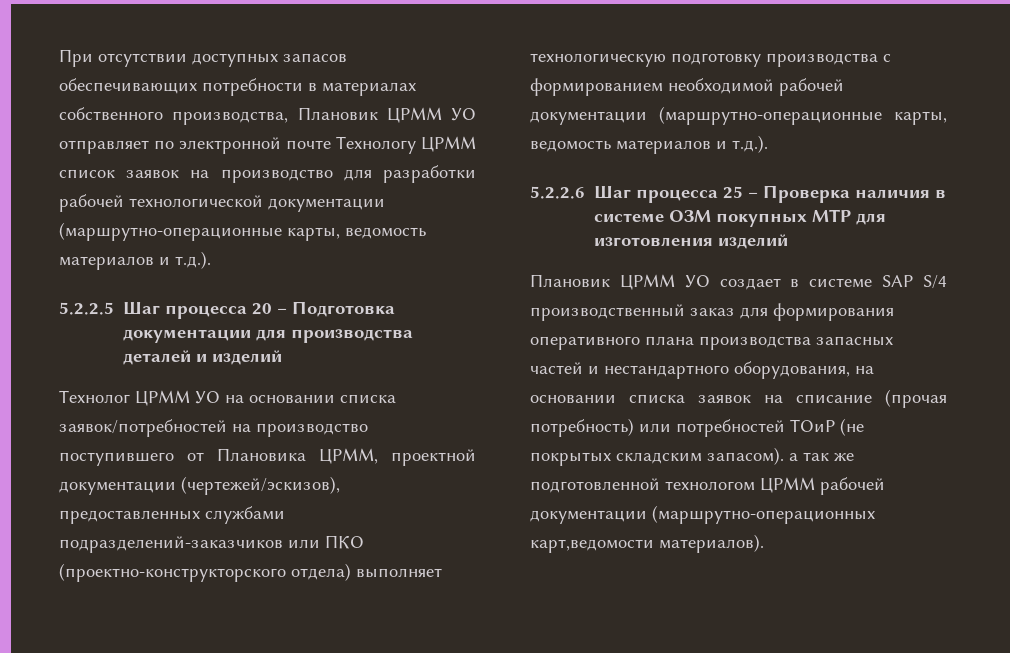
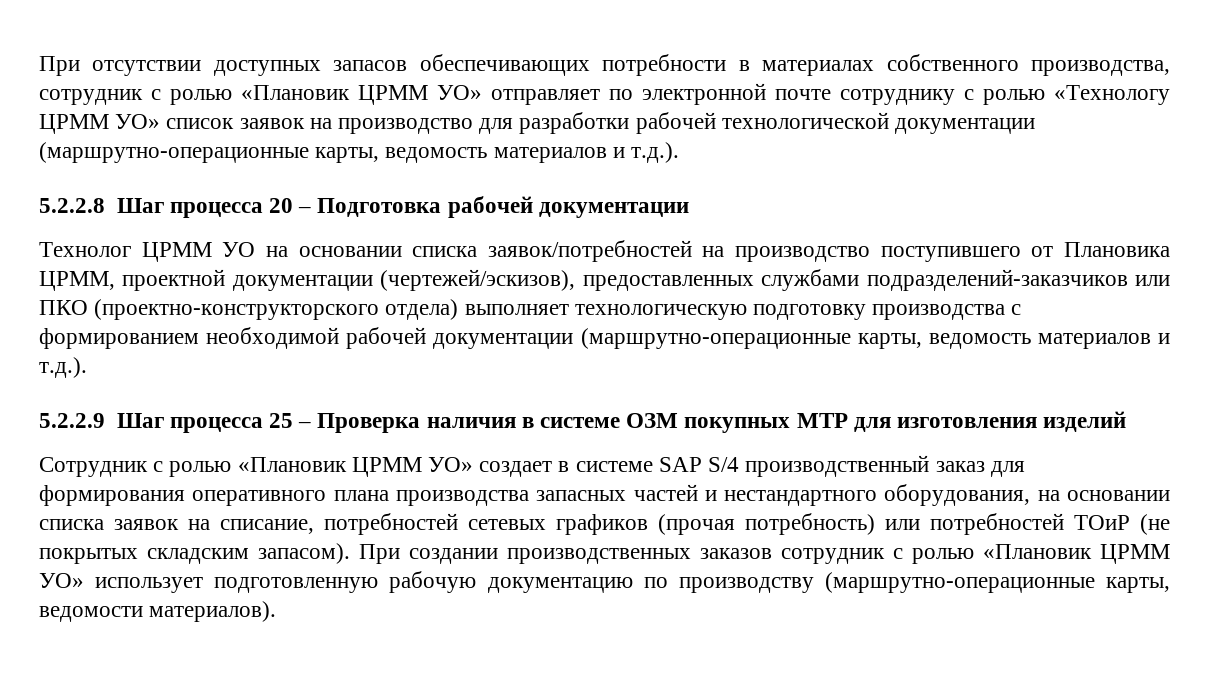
- При отсутствии доступных запасов обеспечивающих потребности в материалах собственного производства, Плановик ЦРММ УО отправляет по электронной почте Технологу ЦРММ список заявок на производство для разработки рабочей технологической документации (маршрутно-операционные карты, ведомость материалов и т.д.).
+ При отсутствии доступных запасов обеспечивающих потребности в материалах собственного производства, сотрудник с ролью «Плановик ЦРММ УО» отправляет по электронной почте сотруднику с ролью «Технологу ЦРММ УО» список заявок на производство для разработки рабочей технологической документации (маршрутно-операционные карты, ведомость материалов и т.д.).
- 5.2.2.5 Шаг процесса 20 – Подготовка документации для производства деталей и изделий
+ 5.2.2.8 Шаг процесса 20 – Подготовка рабочей документации
- 5.2.2.6 Шаг процесса 25 – Проверка наличия в системе ОЗМ покупных МТР для изготовления изделий
+ 5.2.2.9 Шаг процесса 25 – Проверка наличия в системе ОЗМ покупных МТР для изготовления изделий
- Плановик ЦРММ УО создает в системе SAP S/4 производственный заказ для формирования оперативного плана производства запасных частей и нестандартного оборудования, на основании списка заявок на списание (прочая потребность) или потребностей ТОиР (не покрытых складским запасом). а так же подготовленной технологом ЦРММ рабочей документации (маршрутно-операционных карт,ведомости материалов).
+ Сотрудник с ролью «Плановик ЦРММ УО» создает в системе SAP S/4 производственный заказ для формирования оперативного плана производства запасных частей и нестандартного оборудования, на основании списка заявок на списание, потребностей сетевых графиков (прочая потребность) или потребностей ТОиР (не покрытых складским запасом). При создании производственных заказов сотрудник с ролью «Плановик ЦРММ УО» использует подготовленную рабочую документацию по производству (маршрутно-операционные карты, ведомости материалов).

